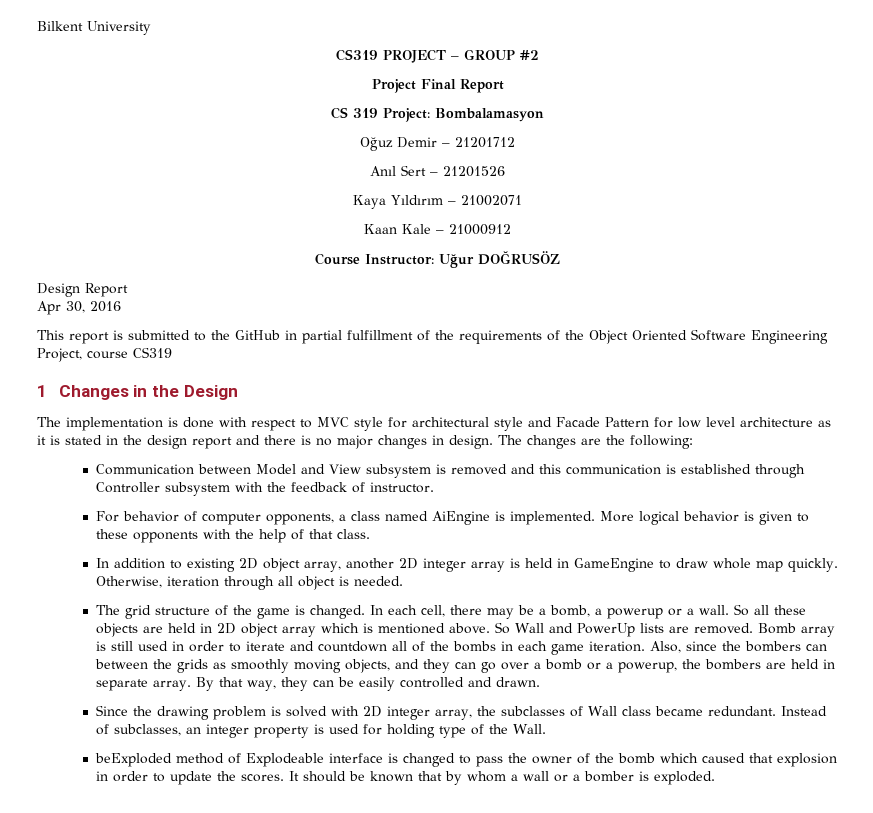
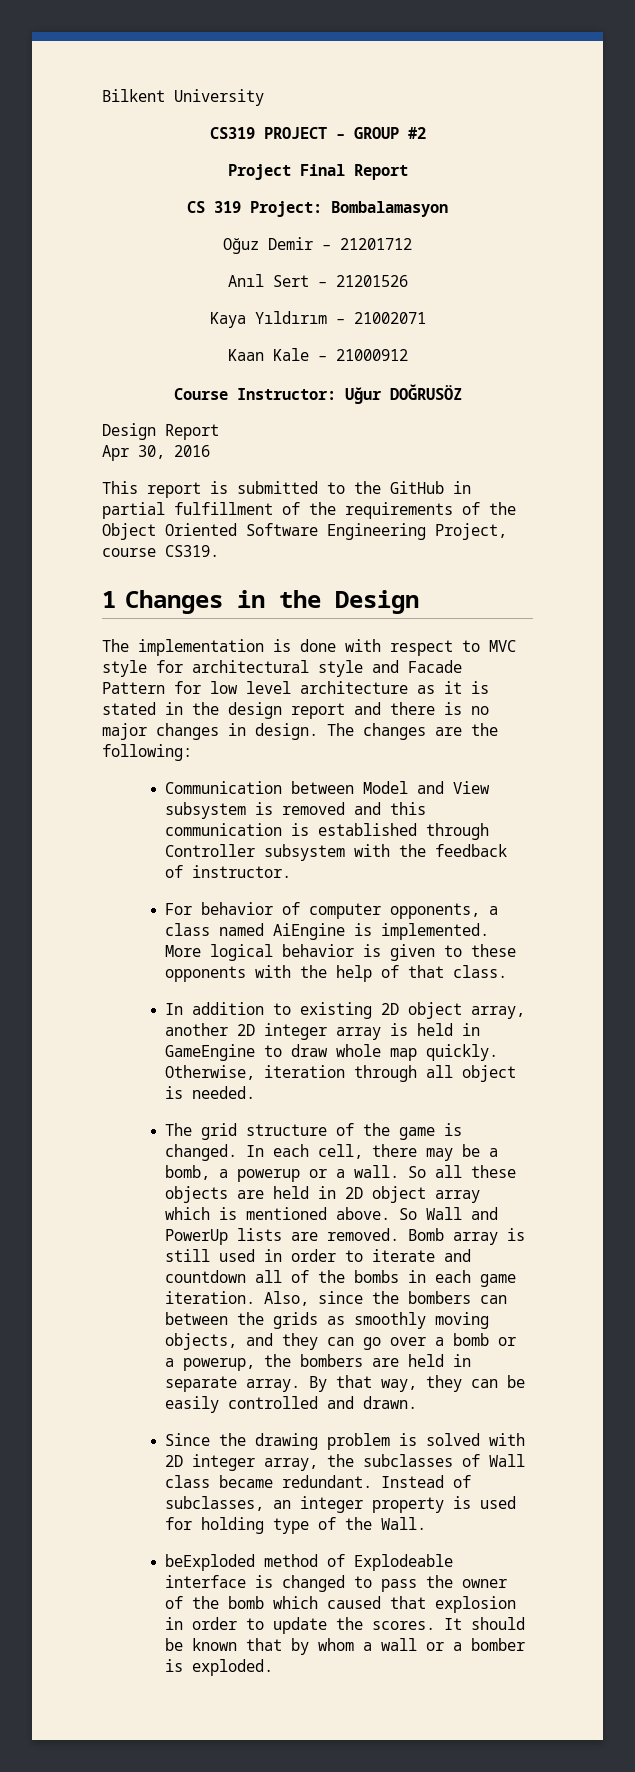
- This report is submitted to the GitHub in partial fulfillment of the requirements of the Object Oriented Software Engineering Project, course CS319
+ This report is submitted to the GitHub in partial fulfillment of the requirements of the Object Oriented Software Engineering Project, course CS319.

